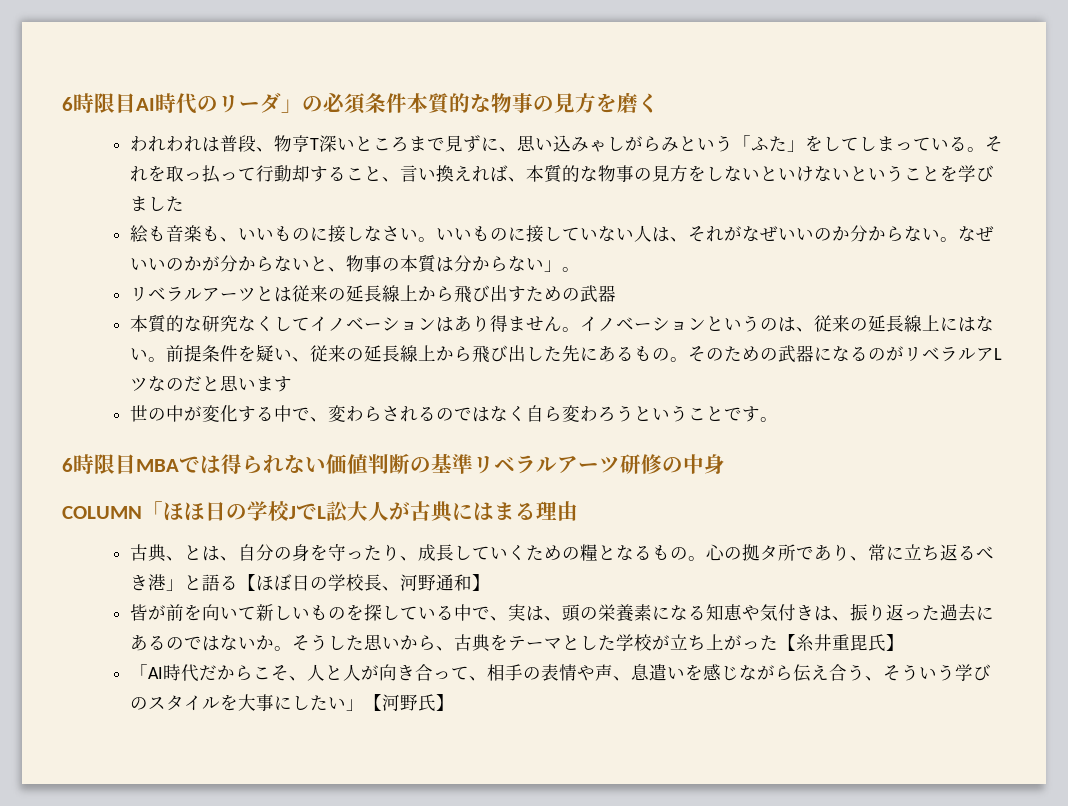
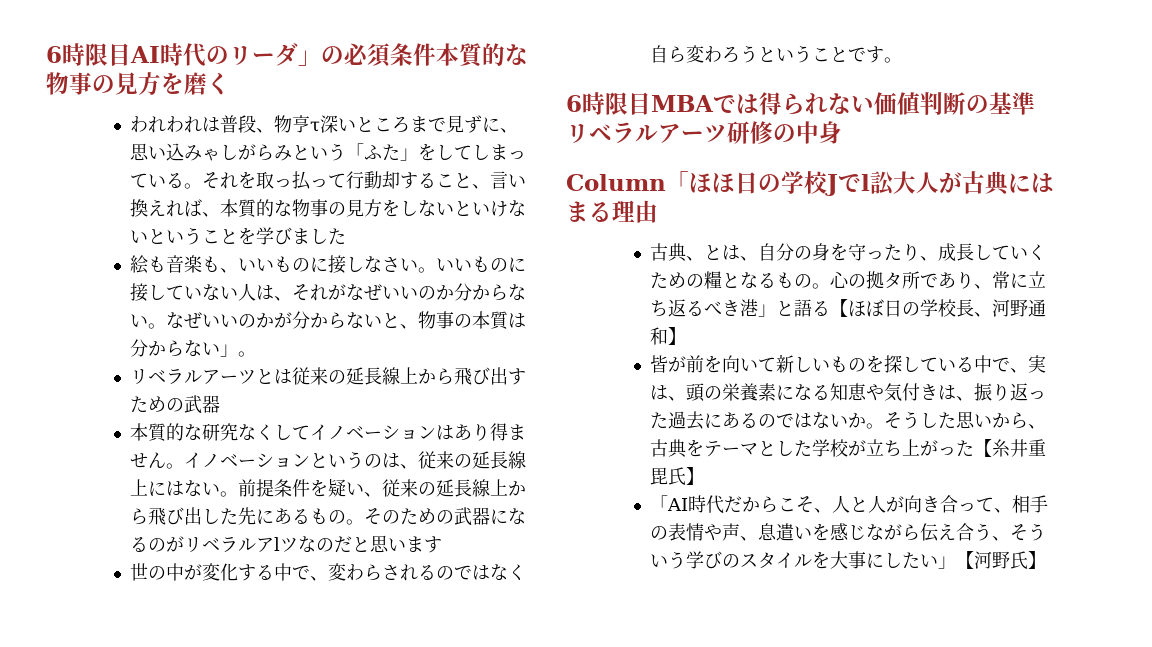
- われわれは普段、物亨Τ深いところまで見ずに、思い込みゃしがらみという「ふた」をしてしまっている。
+ われわれは普段、物亨τ深いところまで見ずに、思い込みゃしがらみという「ふた」をしてしまっている。
- そのための武器になるのがリベラルアLツなのだと思います
+ そのための武器になるのがリベラルアlツなのだと思います
- COLUMN「ほほ日の学校JでL訟大人が古典にはまる理由
+ Column「ほほ日の学校Jでl訟大人が古典にはまる理由

